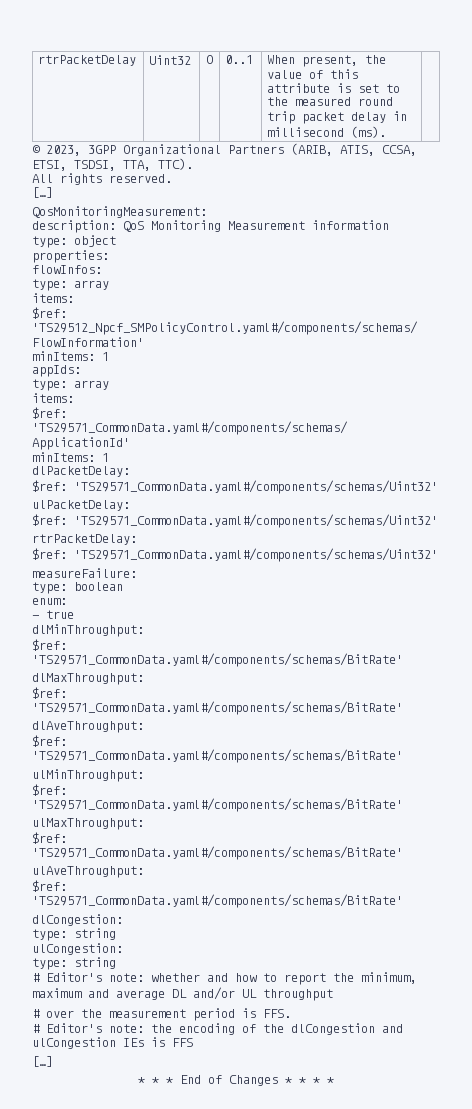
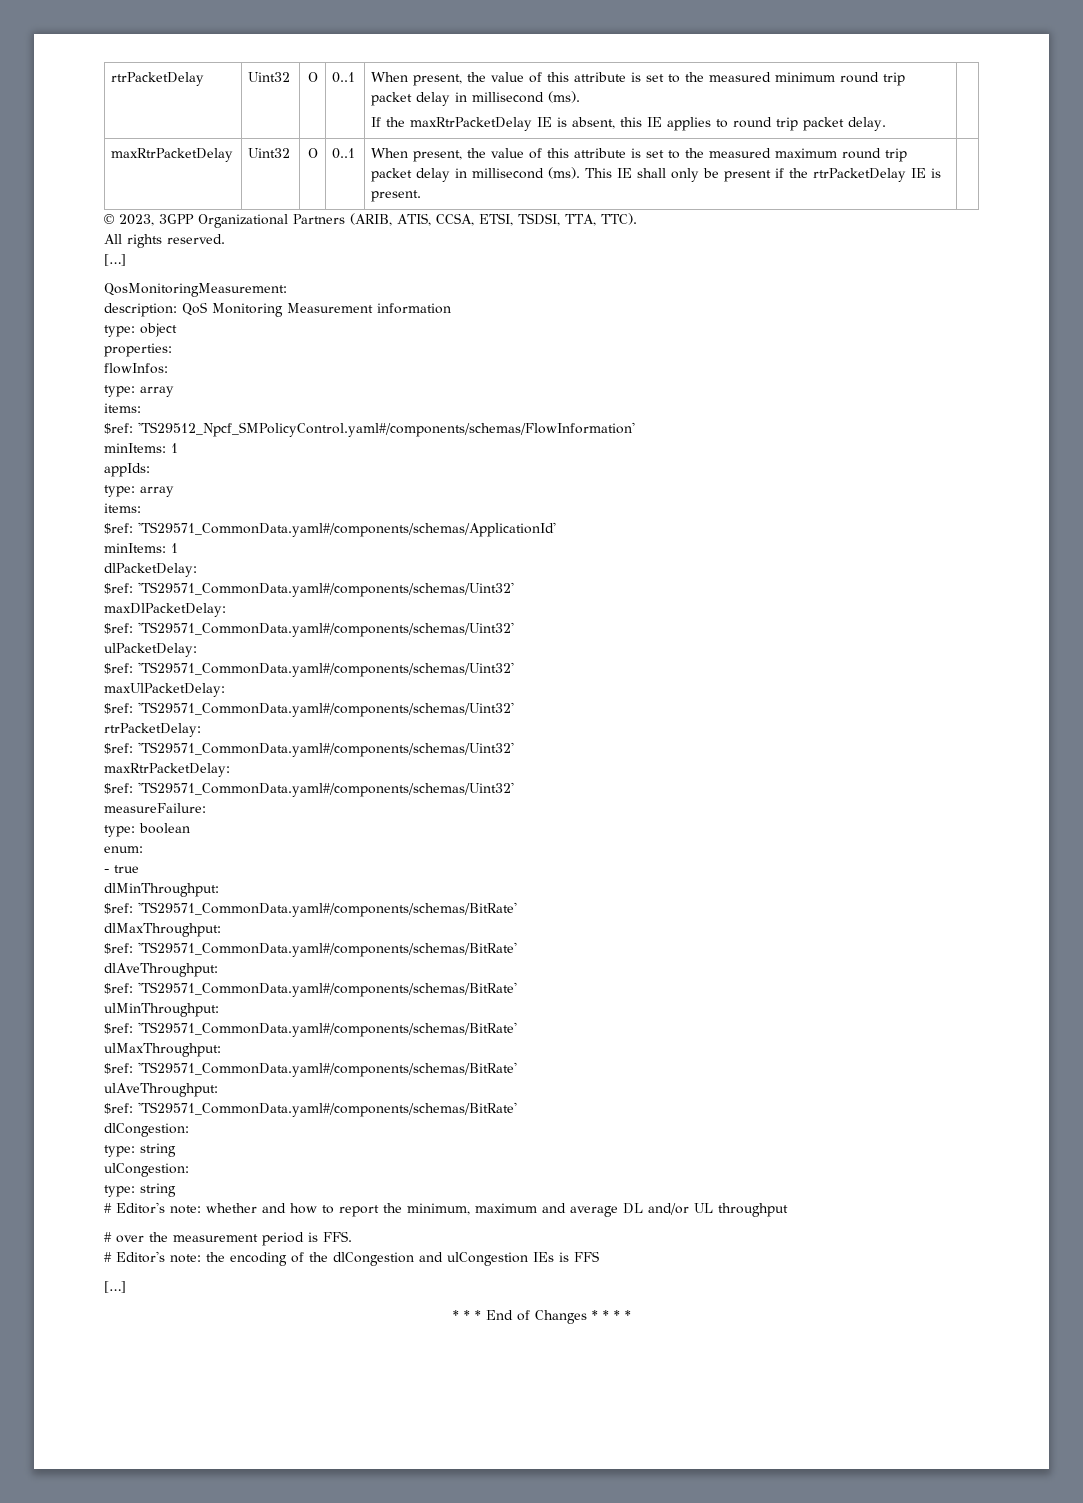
- rtrPacketDelay | Uint32 | O | 0..1 | When present, the value of this attribute is set to the measured round trip packet delay in millisecond (ms). |
+ rtrPacketDelay | Uint32 | O | 0..1 | When present, the value of this attribute is set to the measured minimum round trip packet delay in millisecond (ms).
+ If the maxRtrPacketDelay IE is absent, this IE applies to round trip packet delay. |
+ maxRtrPacketDelay | Uint32 | O | 0..1 | When present, the value of this attribute is set to the measured maximum round trip packet delay in millisecond (ms). This IE shall only be present if the rtrPacketDelay IE is present. |
+ maxDlPacketDelay:
+ $ref: 'TS29571_CommonData.yaml#/components/schemas/Uint32'
+ maxUlPacketDelay:
+ $ref: 'TS29571_CommonData.yaml#/components/schemas/Uint32'
+ maxRtrPacketDelay:
+ $ref: 'TS29571_CommonData.yaml#/components/schemas/Uint32'

